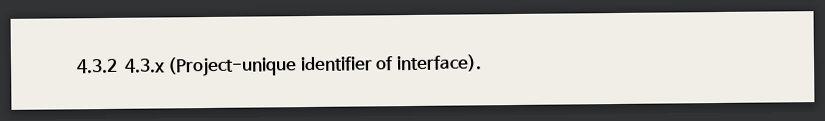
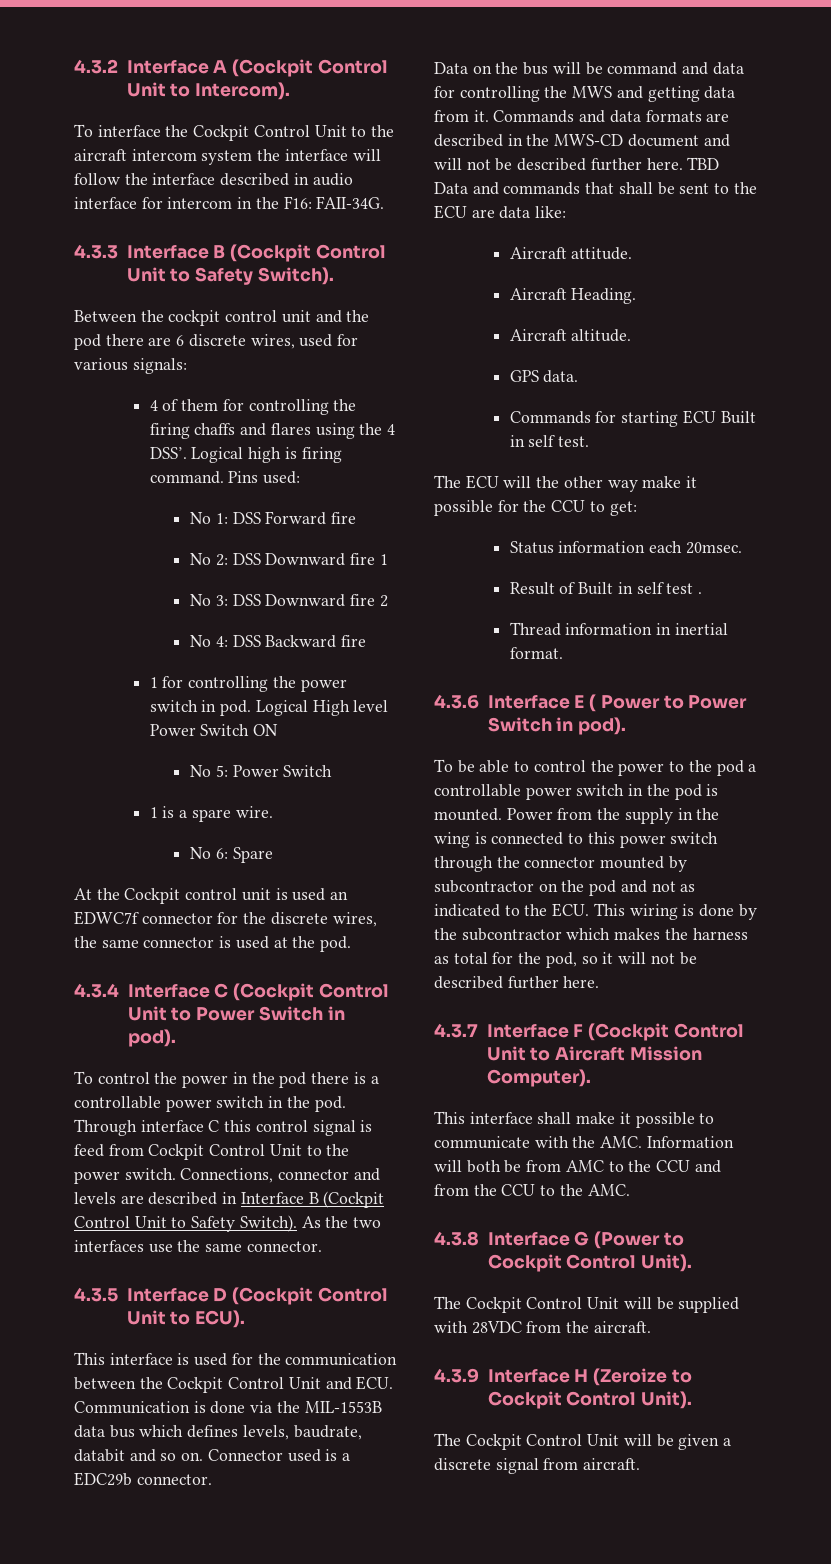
- 4.3.2 4.3.x (Project-unique identifier of interface).
+ 4.3.2 Interface A (Cockpit Control Unit to Intercom).
+ To interface the Cockpit Control Unit to the aircraft intercom system the interface will follow the interface described in audio interface for intercom in the F16: FAII-34G.
+ 4.3.3 Interface B (Cockpit Control Unit to Safety Switch).
+ Between the cockpit control unit and the pod there are 6 discrete wires, used for various signals:
+ 4 of them for controlling the firing chaffs and flares using the 4 DSS’. Logical high is firing command. Pins used:
+ No 1: DSS Forward fire
+ No 2: DSS Downward fire 1
+ No 3: DSS Downward fire 2
+ No 4: DSS Backward fire
+ 1 for controlling the power switch in pod. Logical High level Power Switch ON
+ No 5: Power Switch
+ 1 is a spare wire.
+ No 6: Spare
+ At the Cockpit control unit is used an EDWC7f connector for the discrete wires, the same connector is used at the pod.
+ 4.3.4 Interface C (Cockpit Control Unit to Power Switch in pod).
+ To control the power in the pod there is a controllable power switch in the pod. Through interface C this control signal is feed from Cockpit Control Unit to the power switch. Connections, connector and levels are described in Interface B (Cockpit Control Unit to Safety Switch). As the two interfaces use the same connector.
+ 4.3.5 Interface D (Cockpit Control Unit to ECU).
+ This interface is used for the communication between the Cockpit Control Unit and ECU. Communication is done via the MIL-1553B data bus which defines levels, baudrate, databit and so on. Connector used is a EDC29b connector.
+ Data on the bus will be command and data for controlling the MWS and getting data from it. Commands and data formats are described in the MWS-CD document and will not be described further here. TBD Data and commands that shall be sent to the ECU are data like:
+ Aircraft attitude.
+ Aircraft Heading.
+ Aircraft altitude.
+ GPS data.
+ Commands for starting ECU Built in self test.
+ The ECU will the other way make it possible for the CCU to get:
+ Status information each 20msec.
+ Result of Built in self test .
+ Thread information in inertial format.
+ 4.3.6 Interface E ( Power to Power Switch in pod).
+ To be able to control the power to the pod a controllable power switch in the pod is mounted. Power from the supply in the wing is connected to this power switch through the connector mounted by subcontractor on the pod and not as indicated to the ECU. This wiring is done by the subcontractor which makes the harness as total for the pod, so it will not be described further here.
+ 4.3.7 Interface F (Cockpit Control Unit to Aircraft Mission Computer).
+ This interface shall make it possible to communicate with the AMC. Information will both be from AMC to the CCU and from the CCU to the AMC.
+ 4.3.8 Interface G (Power to Cockpit Control Unit).
+ The Cockpit Control Unit will be supplied with 28VDC from the aircraft.
+ 4.3.9 Interface H (Zeroize to Cockpit Control Unit).
+ The Cockpit Control Unit will be given a discrete signal from aircraft.

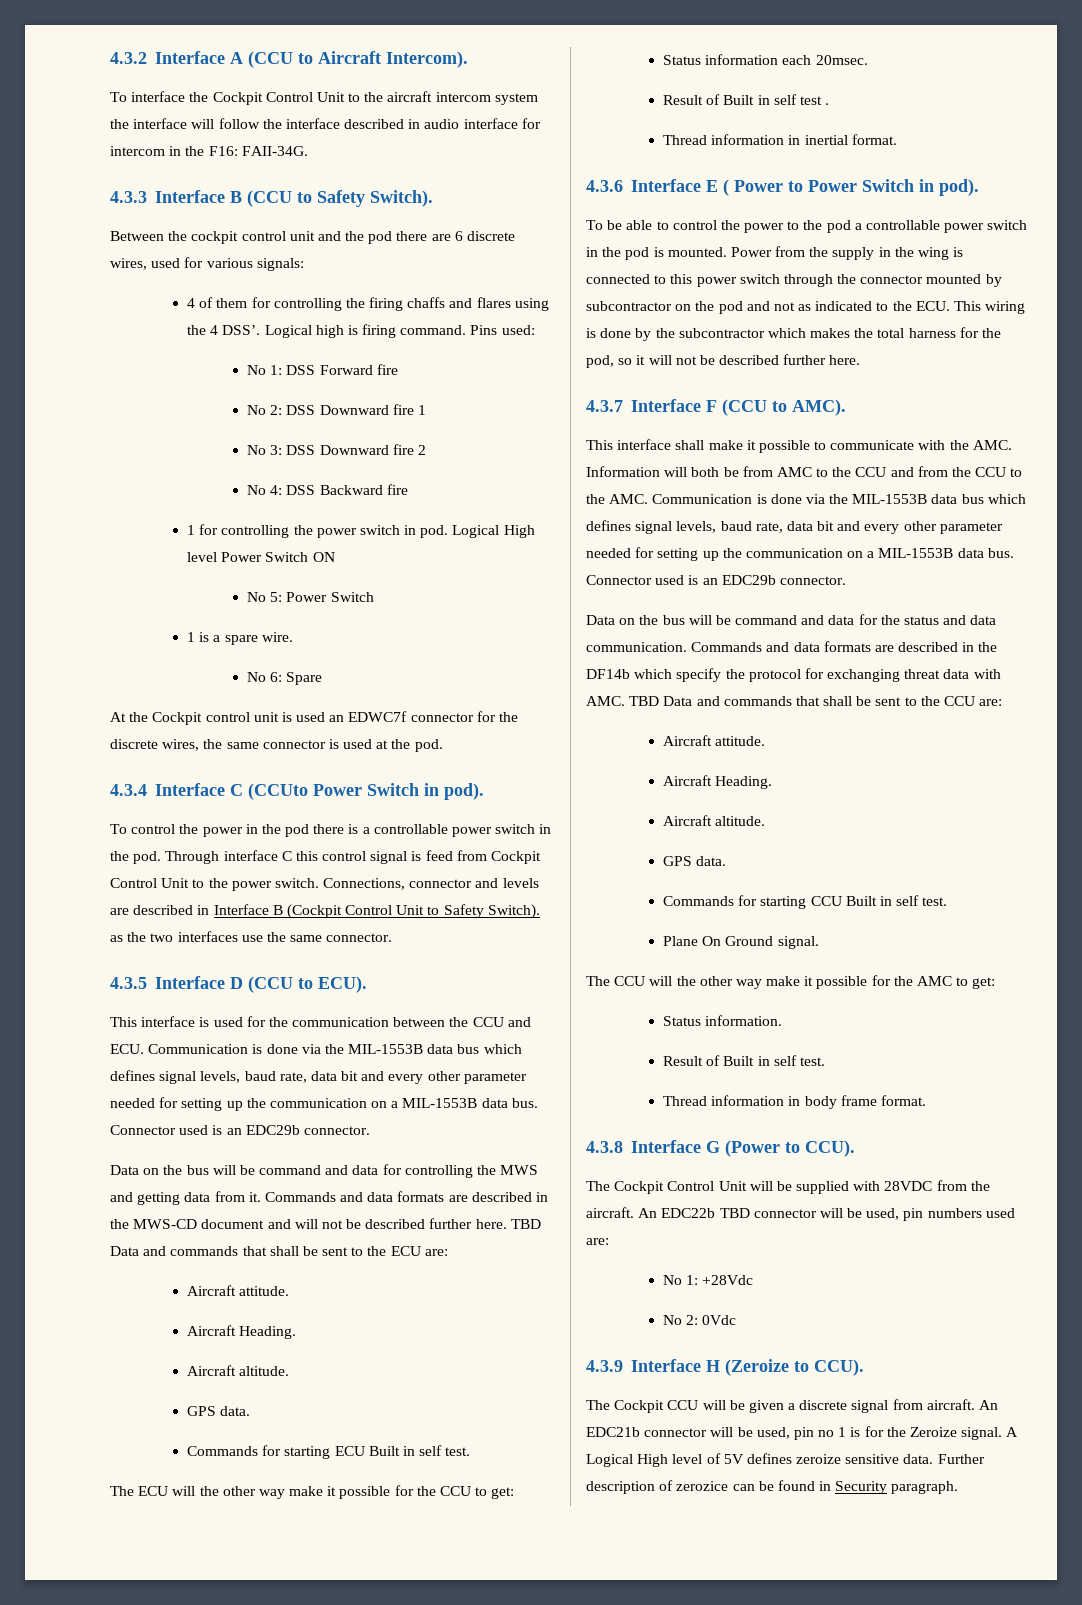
- 4.3.2 Interface A (Cockpit Control Unit to Intercom).
+ 4.3.2 Interface A (CCU to Aircraft Intercom).
- 4.3.3 Interface B (Cockpit Control Unit to Safety Switch).
+ 4.3.3 Interface B (CCU to Safety Switch).
- 4.3.4 Interface C (Cockpit Control Unit to Power Switch in pod).
+ 4.3.4 Interface C (CCUto Power Switch in pod).
- Connections, connector and levels are described in Interface B (Cockpit Control Unit to Safety Switch). As the two interfaces use the same connector.
+ Connections, connector and levels are described in Interface B (Cockpit Control Unit to Safety Switch). as the two interfaces use the same connector.
- 4.3.5 Interface D (Cockpit Control Unit to ECU).
+ 4.3.5 Interface D (CCU to ECU).
- This interface is used for the communication between the Cockpit Control Unit and ECU. Communication is done via the MIL-1553B data bus which defines levels, baudrate, databit and so on. Connector used is a EDC29b connector.
+ This interface is used for the communication between the CCU and ECU. Communication is done via the MIL-1553B data bus which defines signal levels, baud rate, data bit and every other parameter needed for setting up the communication on a MIL-1553B data bus. Connector used is an EDC29b connector.
- TBD Data and commands that shall be sent to the ECU are data like:
+ TBD Data and commands that shall be sent to the ECU are:
- Power from the supply in the wing is connected to this power switch through the connector mounted by subcontractor on the pod and not as indicated to the ECU. This wiring is done by the subcontractor which makes the harness as total for the pod, so it will not be described further here.
+ Power from the supply in the wing is connected to this power switch through the connector mounted by subcontractor on the pod and not as indicated to the ECU. This wiring is done by the subcontractor which makes the total harness for the pod, so it will not be described further here.
- 4.3.7 Interface F (Cockpit Control Unit to Aircraft Mission Computer).
+ 4.3.7 Interface F (CCU to AMC).
- This interface shall make it possible to communicate with the AMC. Information will both be from AMC to the CCU and from the CCU to the AMC.
+ This interface shall make it possible to communicate with the AMC. Information will both be from AMC to the CCU and from the CCU to the AMC. Communication is done via the MIL-1553B data bus which defines signal levels, baud rate, data bit and every other parameter needed for setting up the communication on a MIL-1553B data bus. Connector used is an EDC29b connector.
+ Data on the bus will be command and data for the status and data communication. Commands and data formats are described in the DF14b which specify the protocol for exchanging threat data with AMC. TBD Data and commands that shall be sent to the CCU are:
+ Aircraft attitude.
+ Aircraft Heading.
+ Aircraft altitude.
+ GPS data.
+ Commands for starting CCU Built in self test.
+ Plane On Ground signal.
+ The CCU will the other way make it possible for the AMC to get:
+ Status information.
+ Result of Built in self test.
+ Thread information in body frame format.
- 4.3.8 Interface G (Power to Cockpit Control Unit).
+ 4.3.8 Interface G (Power to CCU).
+ An EDC22b TBD connector will be used, pin numbers used are:
+ No 1: +28Vdc
+ No 2: 0Vdc
- 4.3.9 Interface H (Zeroize to Cockpit Control Unit).
- The Cockpit Control Unit will be given a discrete signal from aircraft.
+ 4.3.9 Interface H (Zeroize to CCU).
+ The Cockpit CCU will be given a discrete signal from aircraft.
+ An EDC21b connector will be used, pin no 1 is for the Zeroize signal. A Logical High level of 5V defines zeroize sensitive data. Further description of zerozice can be found in Security paragraph.

